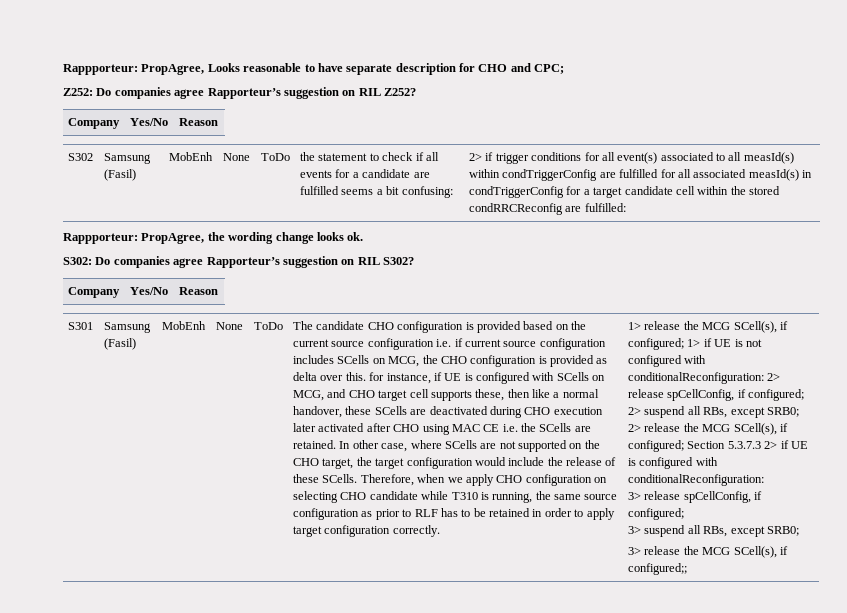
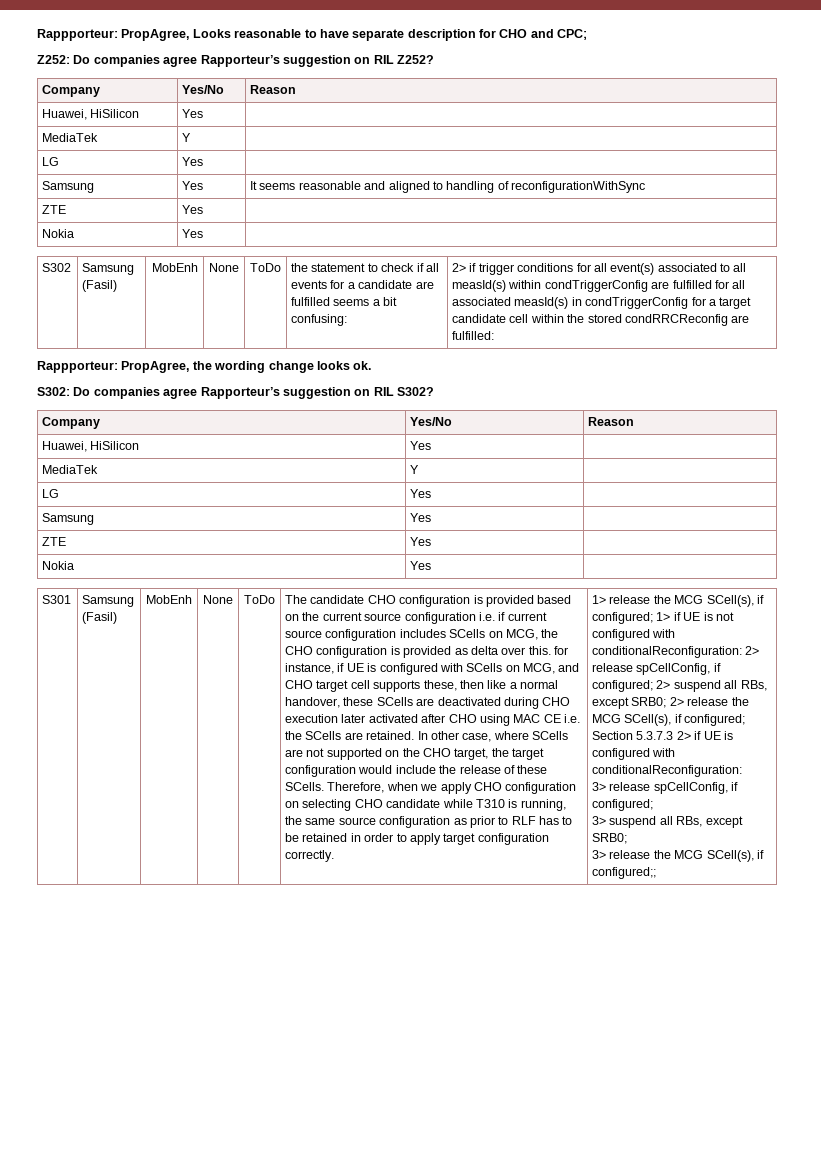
  Z252: Do companies agree Rapporteur’s suggestion on RIL Z252?
  Company | Yes/No | Reason
+ Huawei, HiSilicon | Yes |
+ MediaTek | Y |
+ LG | Yes |
+ Samsung | Yes | It seems reasonable and aligned to handling of reconfigurationWithSync
+ ZTE | Yes |
+ Nokia | Yes |
  S302: Do companies agree Rapporteur’s suggestion on RIL S302?
  Company | Yes/No | Reason
+ Huawei, HiSilicon | Yes |
+ MediaTek | Y |
+ LG | Yes |
+ Samsung | Yes |
+ ZTE | Yes |
+ Nokia | Yes |

